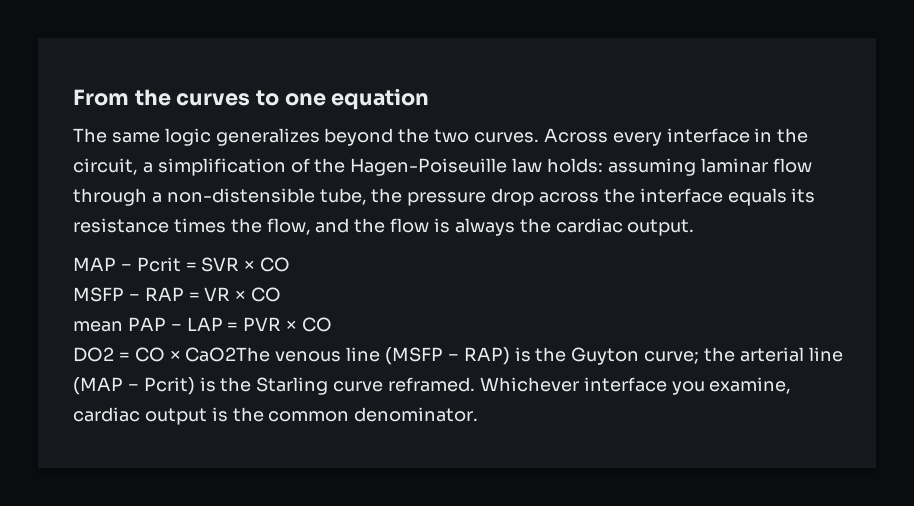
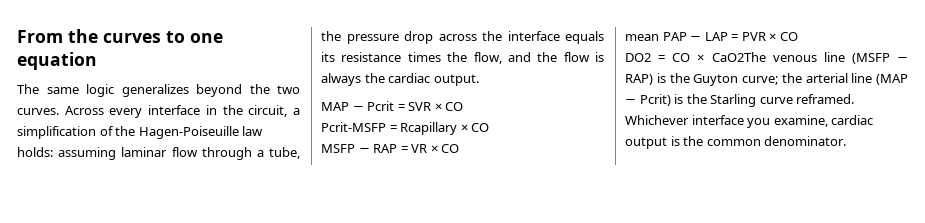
- Across every interface in the circuit, a simplification of the Hagen-Poiseuille law holds: assuming laminar flow through a non-distensible tube, the pressure drop across the interface equals its resistance times the flow, and the flow is always the cardiac output.
+ Across every interface in the circuit, a simplification of the Hagen-Poiseuille law holds: assuming laminar flow through a tube, the pressure drop across the interface equals its resistance times the flow, and the flow is always the cardiac output.
+ Pcrit-MSFP = Rcapillary × CO

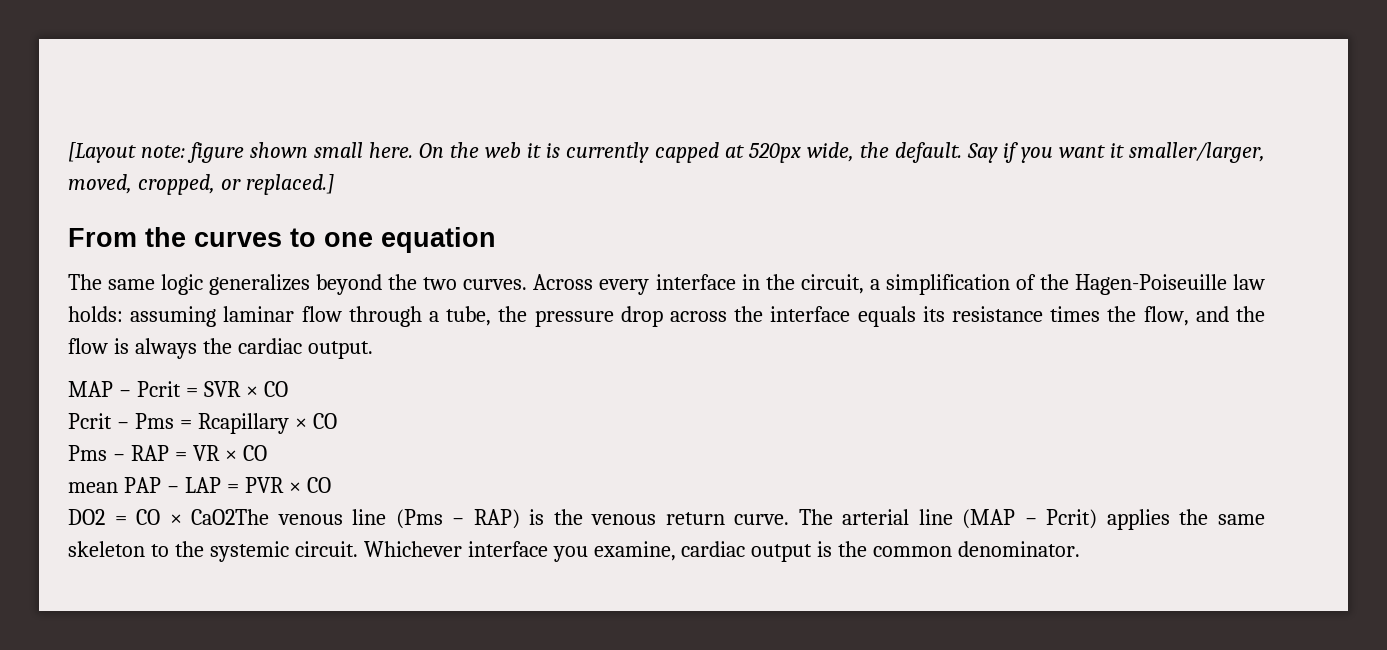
+ [Layout note: figure shown small here. On the web it is currently capped at 520px wide, the default. Say if you want it smaller/larger, moved, cropped, or replaced.]
- Pcrit-MSFP = Rcapillary × CO
+ Pcrit − Pms = Rcapillary × CO
- MSFP − RAP = VR × CO
+ Pms − RAP = VR × CO
- DO2 = CO × CaO2The venous line (MSFP − RAP) is the Guyton curve; the arterial line (MAP − Pcrit) is the Starling curve reframed.
+ DO2 = CO × CaO2The venous line (Pms − RAP) is the venous return curve. The arterial line (MAP − Pcrit) applies the same skeleton to the systemic circuit.

